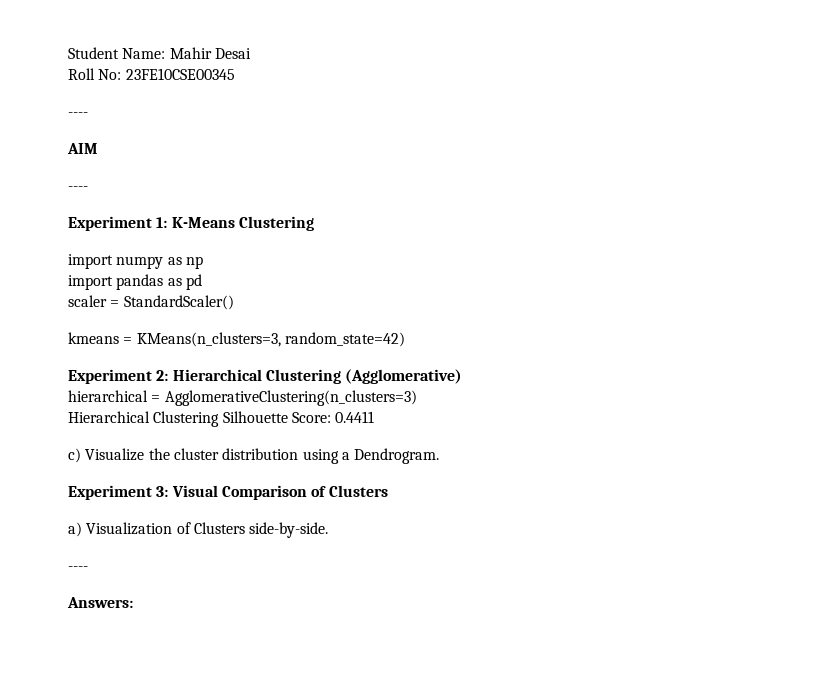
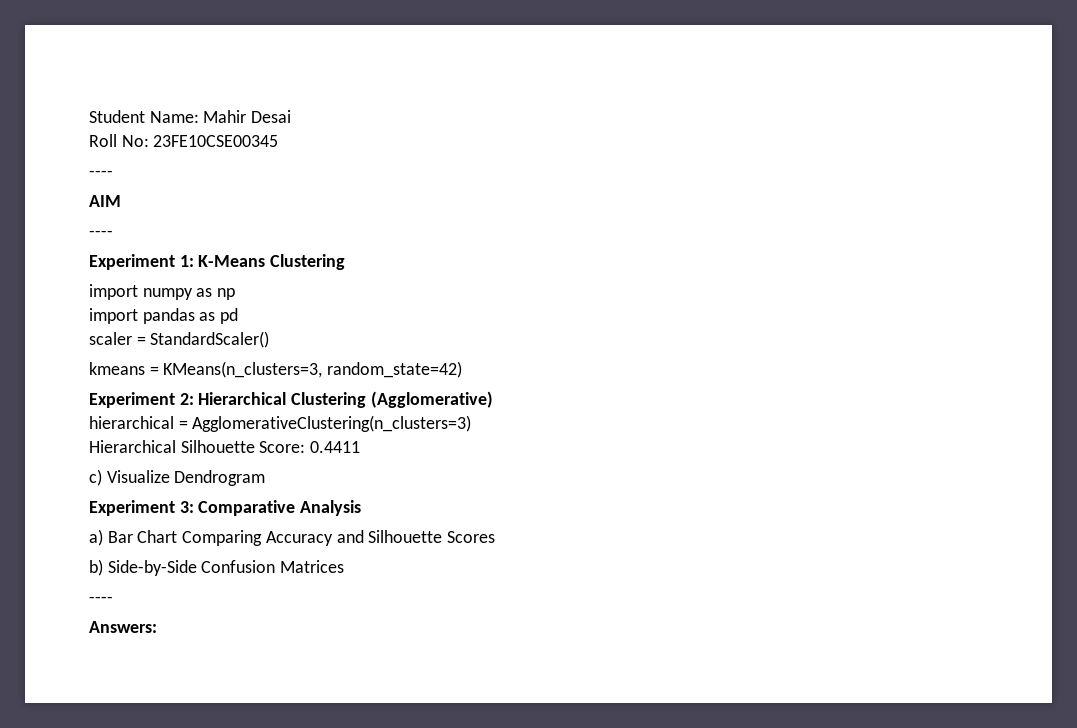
- Hierarchical Clustering Silhouette Score: 0.4411
+ Hierarchical Silhouette Score: 0.4411
- c) Visualize the cluster distribution using a Dendrogram.
- Experiment 3: Visual Comparison of Clusters
- a) Visualization of Clusters side-by-side.
+ c) Visualize Dendrogram
+ Experiment 3: Comparative Analysis
+ a) Bar Chart Comparing Accuracy and Silhouette Scores
+ b) Side-by-Side Confusion Matrices

